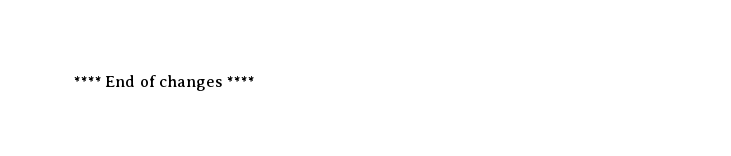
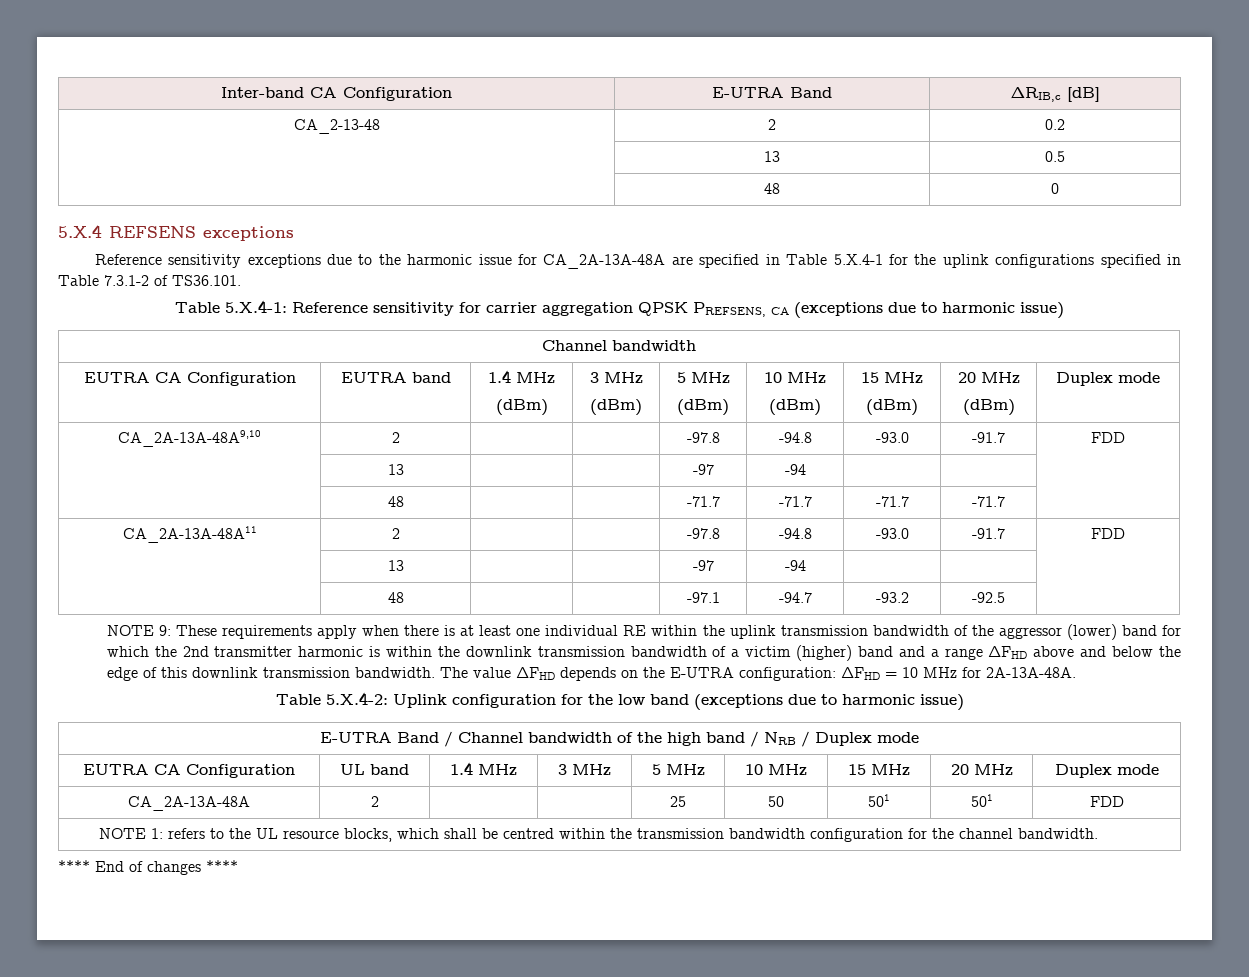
+ Inter-band CA Configuration | E-UTRA Band | ΔRIB,c [dB]
+ CA_2-13-48 | 2 | 0.2
+ | 13 | 0.5
+ | 48 | 0
+ 5.X.4 REFSENS exceptions
+ Reference sensitivity exceptions due to the harmonic issue for CA_2A-13A-48A are specified in Table 5.X.4-1 for the uplink configurations specified in Table 7.3.1-2 of TS36.101.
+ Table 5.X.4-1: Reference sensitivity for carrier aggregation QPSK PREFSENS, CA (exceptions due to harmonic issue)
+ Channel bandwidth
+ EUTRA CA Configuration | EUTRA band | 1.4 MHz
+ (dBm) | 3 MHz
+ (dBm) | 5 MHz
+ (dBm) | 10 MHz
+ (dBm) | 15 MHz
+ (dBm) | 20 MHz
+ (dBm) | Duplex mode
+ CA_2A-13A-48A9,10 | 2 | | | -97.8 | -94.8 | -93.0 | -91.7 | FDD
+ | 13 | | | -97 | -94 | | |
+ | 48 | | | -71.7 | -71.7 | -71.7 | -71.7 |
+ CA_2A-13A-48A11 | 2 | | | -97.8 | -94.8 | -93.0 | -91.7 | FDD
+ | 13 | | | -97 | -94 | | |
+ | 48 | | | -97.1 | -94.7 | -93.2 | -92.5 |
+ NOTE 9: These requirements apply when there is at least one individual RE within the uplink transmission bandwidth of the aggressor (lower) band for which the 2nd transmitter harmonic is within the downlink transmission bandwidth of a victim (higher) band and a range ΔFHD above and below the edge of this downlink transmission bandwidth. The value ΔFHD depends on the E-UTRA configuration: ΔFHD = 10 MHz for 2A-13A-48A.
+ Table 5.X.4-2: Uplink configuration for the low band (exceptions due to harmonic issue)
+ E-UTRA Band / Channel bandwidth of the high band / NRB / Duplex mode
+ EUTRA CA Configuration | UL band | 1.4 MHz | 3 MHz | 5 MHz | 10 MHz | 15 MHz | 20 MHz | Duplex mode
+ CA_2A-13A-48A | 2 | | | 25 | 50 | 501 | 501 | FDD
+ NOTE 1: refers to the UL resource blocks, which shall be centred within the transmission bandwidth configuration for the channel bandwidth.

